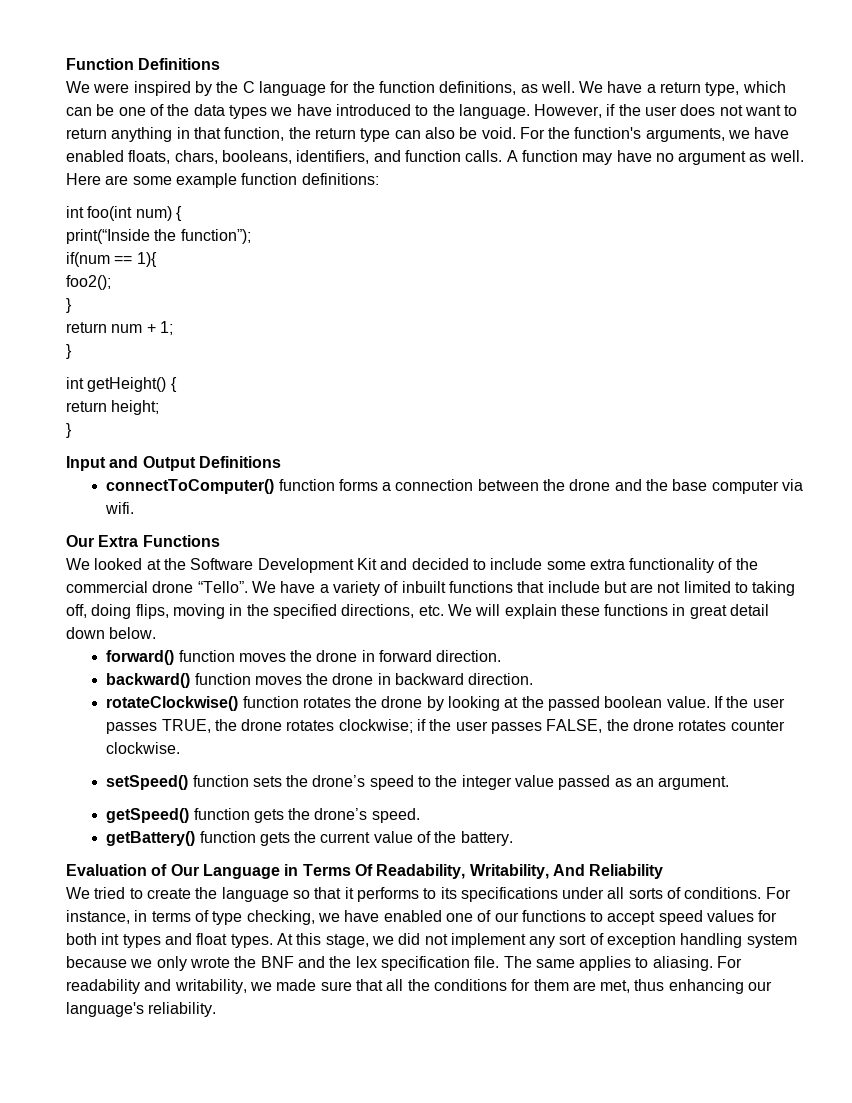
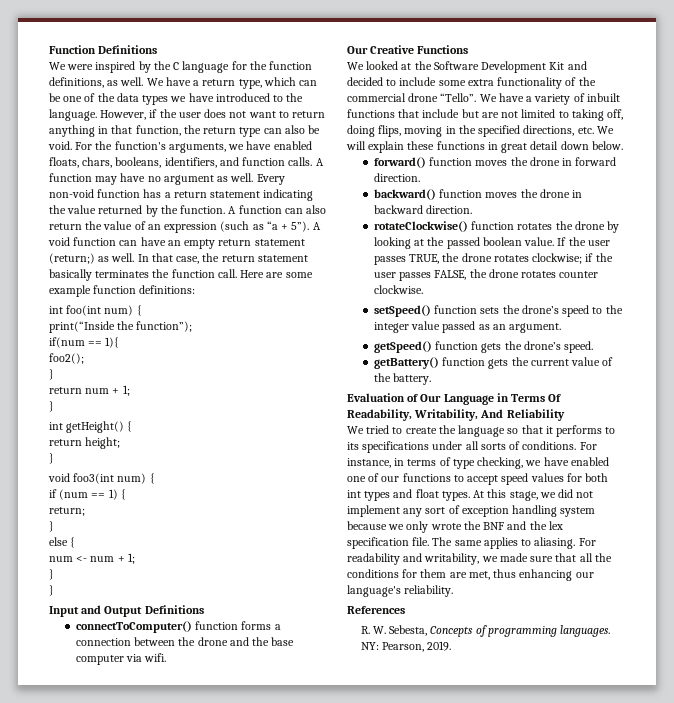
+ Every non-void function has a return statement indicating the value returned by the function. A function can also return the value of an expression (such as “a + 5”). A void function can have an empty return statement (return;) as well. In that case, the return statement basically terminates the function call.
+ void foo3(int num) {
+ if (num == 1) {
+ return;
+ }
+ else {
+ num <- num + 1;
+ }
+ }
- Our Extra Functions
+ Our Creative Functions
+ References
+ R. W. Sebesta, Concepts of programming languages. NY: Pearson, 2019.

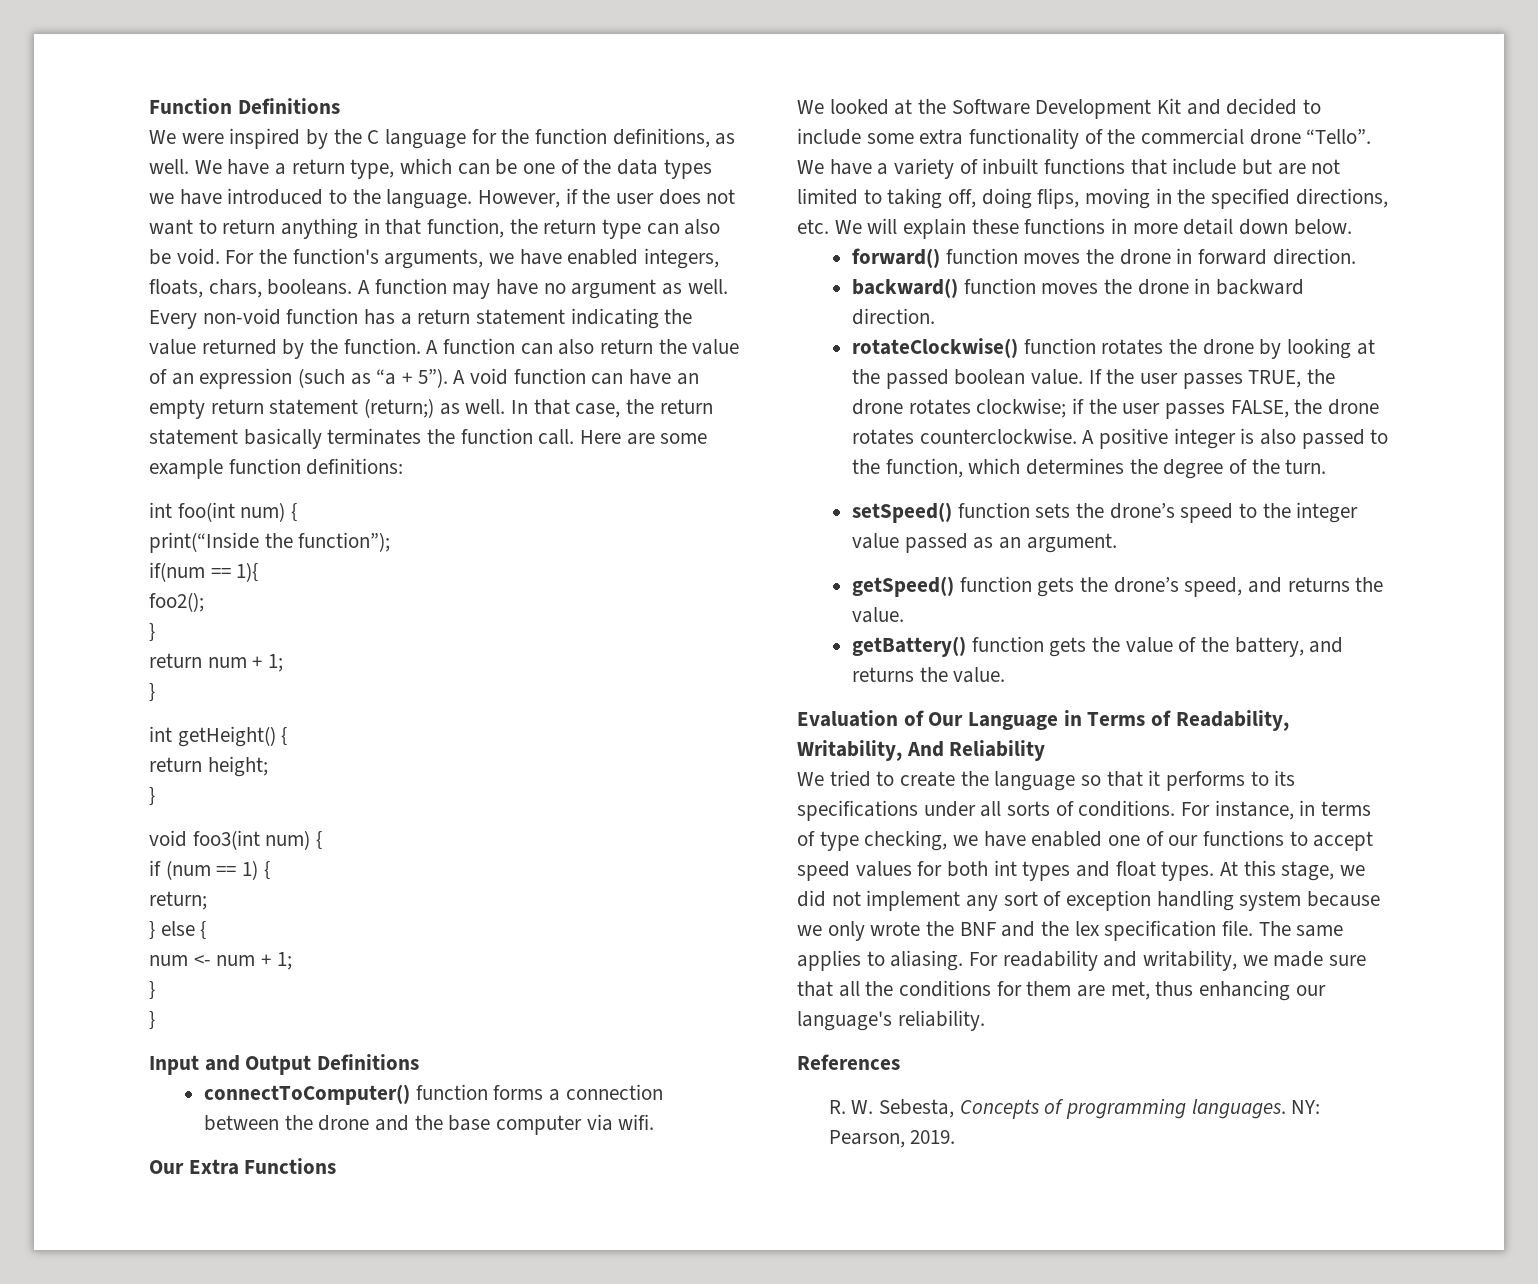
- For the function's arguments, we have enabled floats, chars, booleans, identifiers, and function calls.
+ For the function's arguments, we have enabled integers, floats, chars, booleans.
  return;
- }
- else {
+ } else {
- Our Creative Functions
+ Our Extra Functions
- We have a variety of inbuilt functions that include but are not limited to taking off, doing flips, moving in the specified directions, etc. We will explain these functions in great detail down below.
+ We have a variety of inbuilt functions that include but are not limited to taking off, doing flips, moving in the specified directions, etc. We will explain these functions in more detail down below.
- If the user passes TRUE, the drone rotates clockwise; if the user passes FALSE, the drone rotates counter clockwise.
+ If the user passes TRUE, the drone rotates clockwise; if the user passes FALSE, the drone rotates counterclockwise. A positive integer is also passed to the function, which determines the degree of the turn.
- getSpeed() function gets the drone’s speed.
+ getSpeed() function gets the drone’s speed, and returns the value.
- getBattery() function gets the current value of the battery.
+ getBattery() function gets the value of the battery, and returns the value.
- Evaluation of Our Language in Terms Of Readability, Writability, And Reliability
+ Evaluation of Our Language in Terms of Readability, Writability, And Reliability

